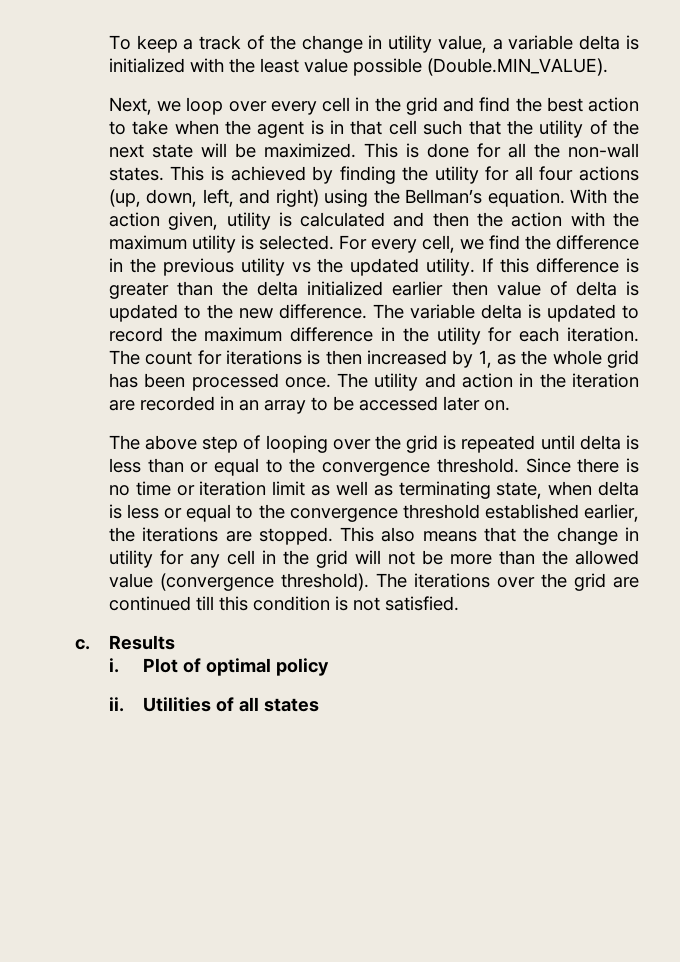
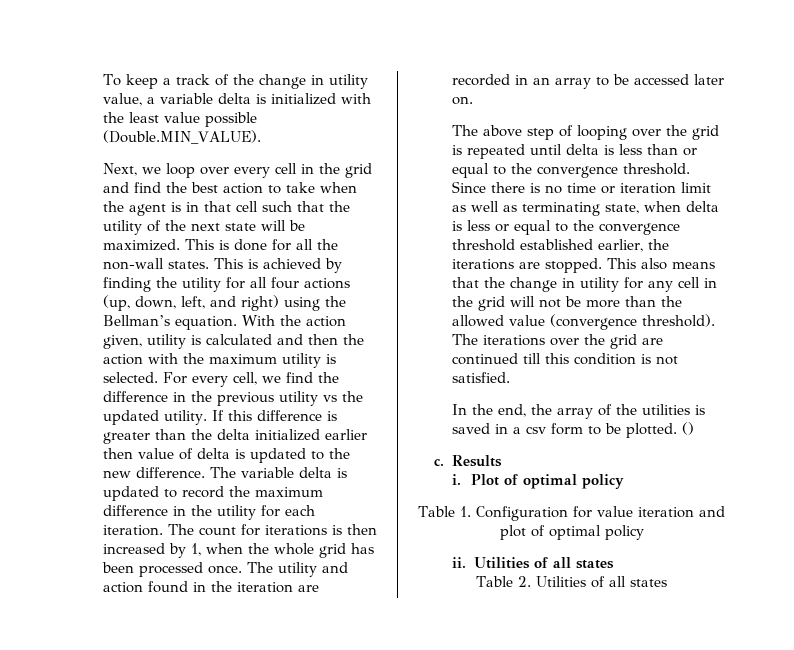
- The count for iterations is then increased by 1, as the whole grid has been processed once.
+ The count for iterations is then increased by 1, when the whole grid has been processed once.
- The utility and action in the iteration are recorded in an array to be accessed later on.
+ The utility and action found in the iteration are recorded in an array to be accessed later on.
+ In the end, the array of the utilities is saved in a csv form to be plotted. ()
+ Table 1. Configuration for value iteration and plot of optimal policy
+ Table 2. Utilities of all states

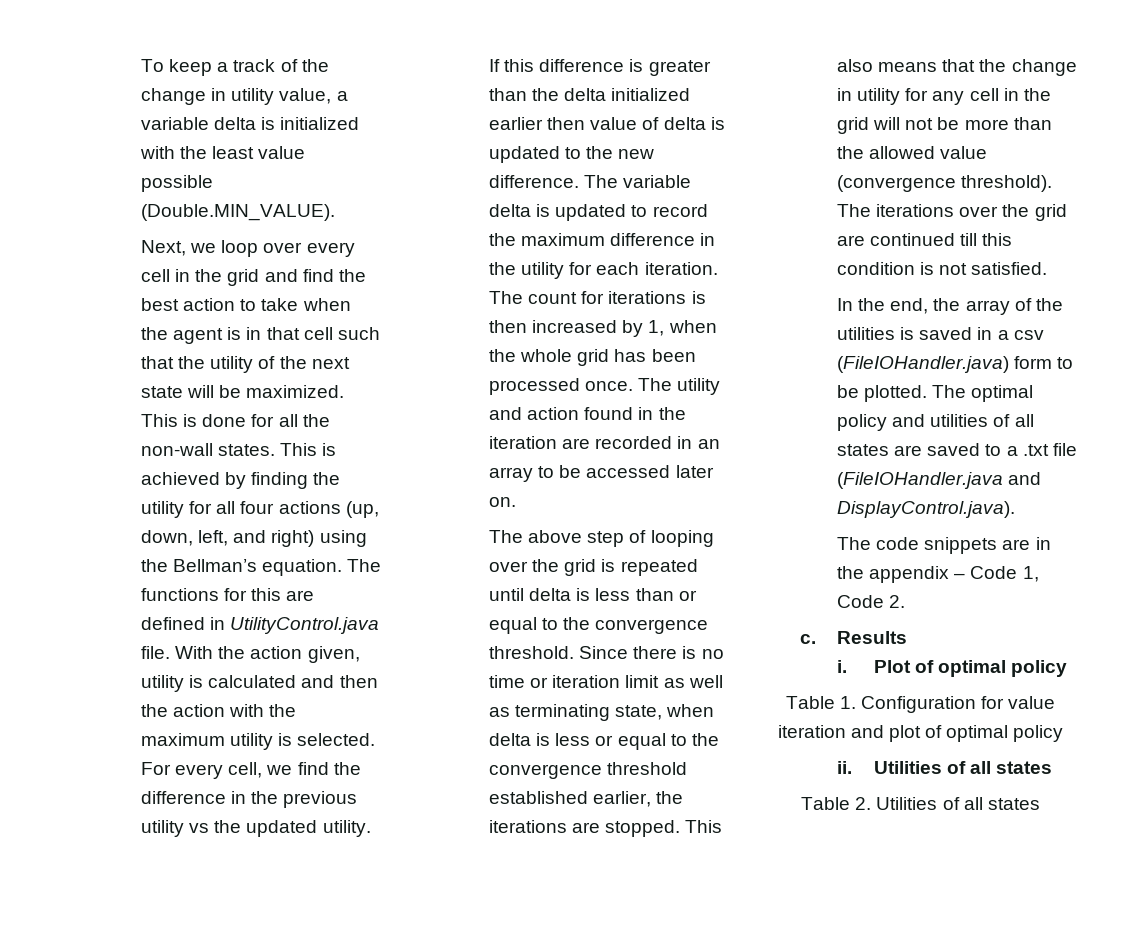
+ The functions for this are defined in UtilityControl.java file.
- In the end, the array of the utilities is saved in a csv form to be plotted.
+ In the end, the array of the utilities is saved in a csv (FileIOHandler.java) form to be plotted.
- ()
+ The optimal policy and utilities of all states are saved to a .txt file (FileIOHandler.java and DisplayControl.java).
+ The code snippets are in the appendix – Code 1, Code 2.

